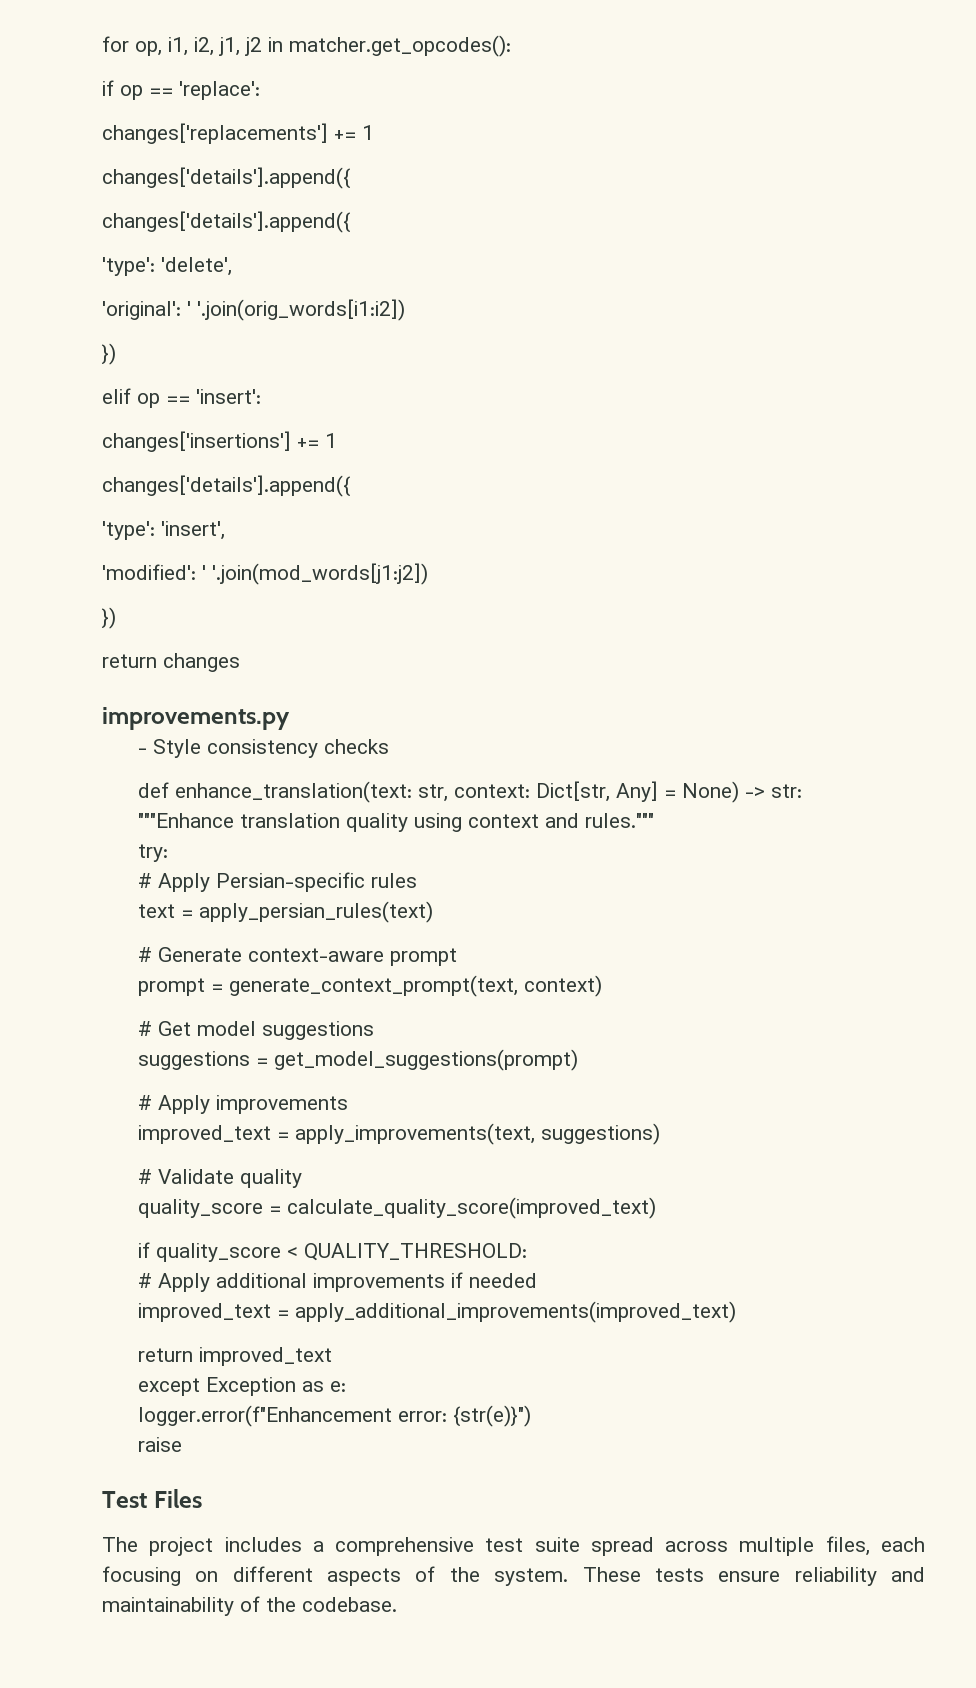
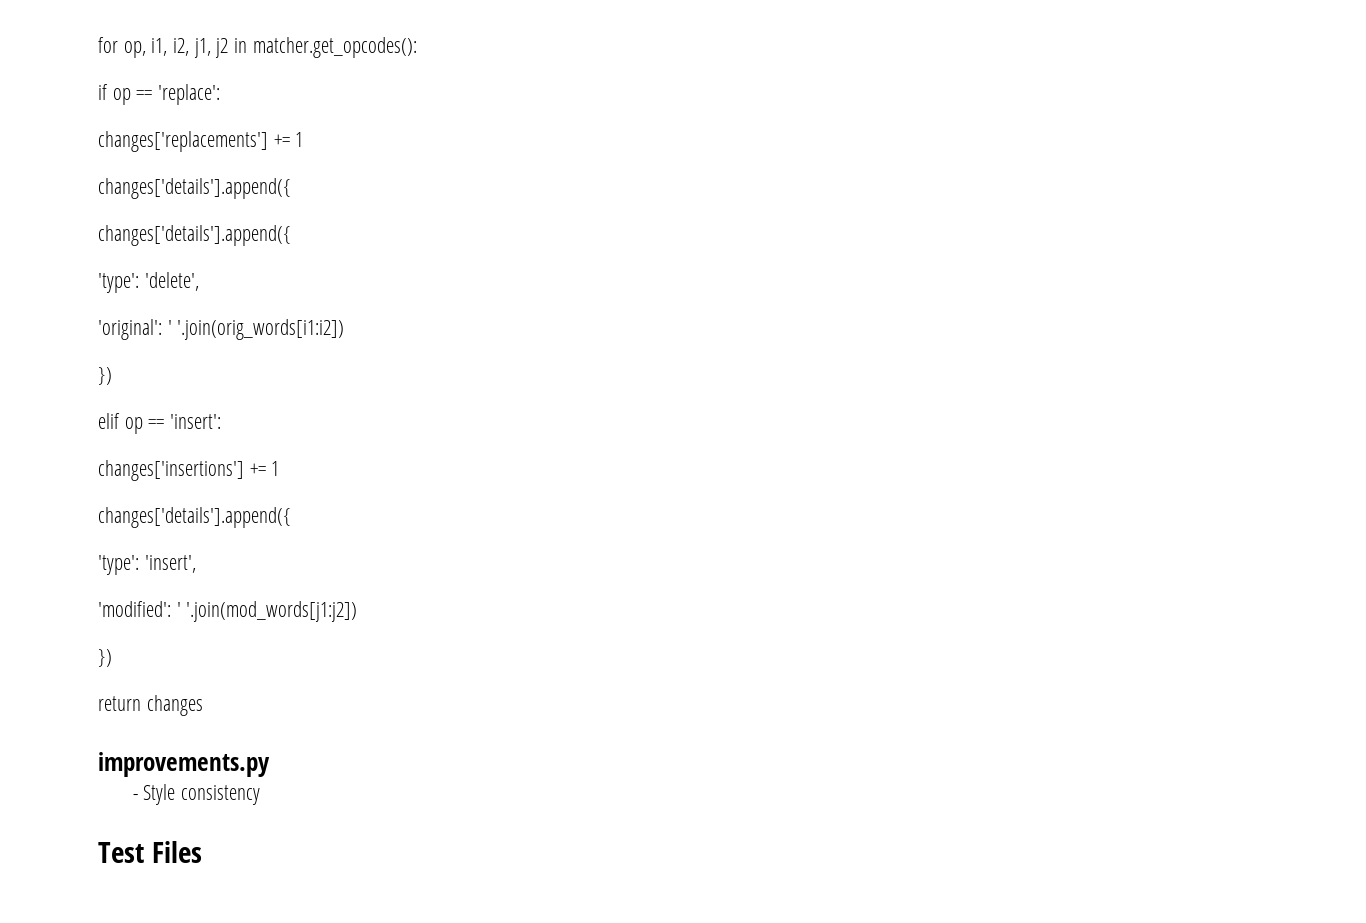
- - Style consistency checks
- def enhance_translation(text: str, context: Dict[str, Any] = None) -> str:
- """Enhance translation quality using context and rules."""
- try:
- # Apply Persian-specific rules
- text = apply_persian_rules(text)
- # Generate context-aware prompt
- prompt = generate_context_prompt(text, context)
- # Get model suggestions
- suggestions = get_model_suggestions(prompt)
- # Apply improvements
- improved_text = apply_improvements(text, suggestions)
- # Validate quality
- quality_score = calculate_quality_score(improved_text)
- if quality_score < QUALITY_THRESHOLD:
- # Apply additional improvements if needed
- improved_text = apply_additional_improvements(improved_text)
- return improved_text
- except Exception as e:
- logger.error(f"Enhancement error: {str(e)}")
- raise
+ - Style consistency
  Test Files
- The project includes a comprehensive test suite spread across multiple files, each focusing on different aspects of the system. These tests ensure reliability and maintainability of the codebase.

